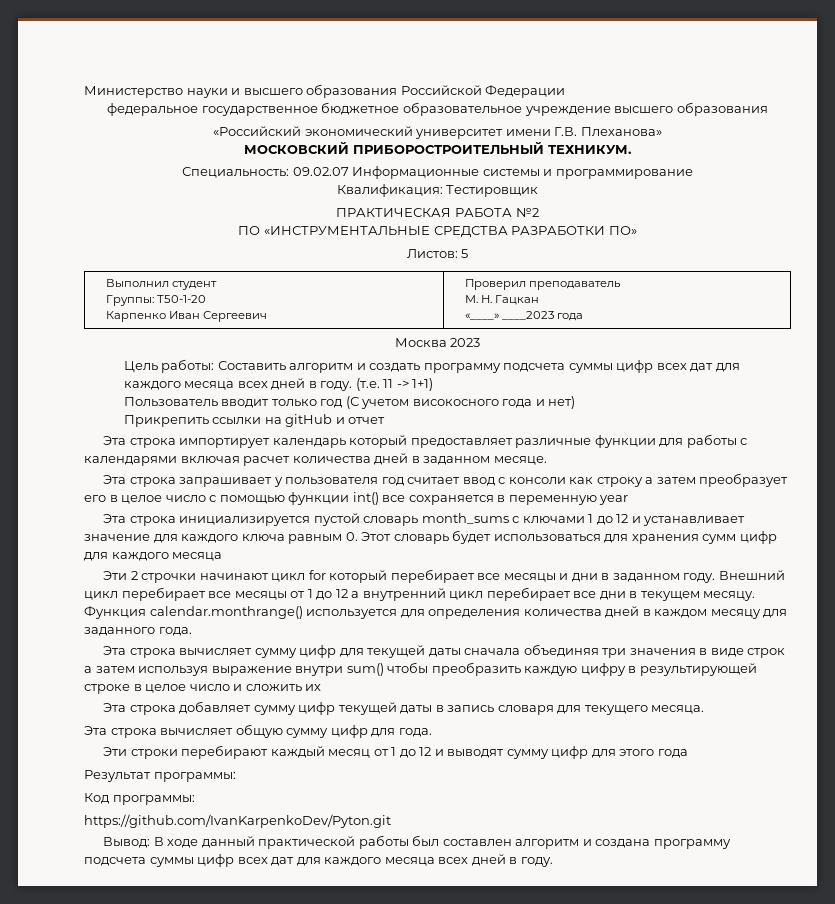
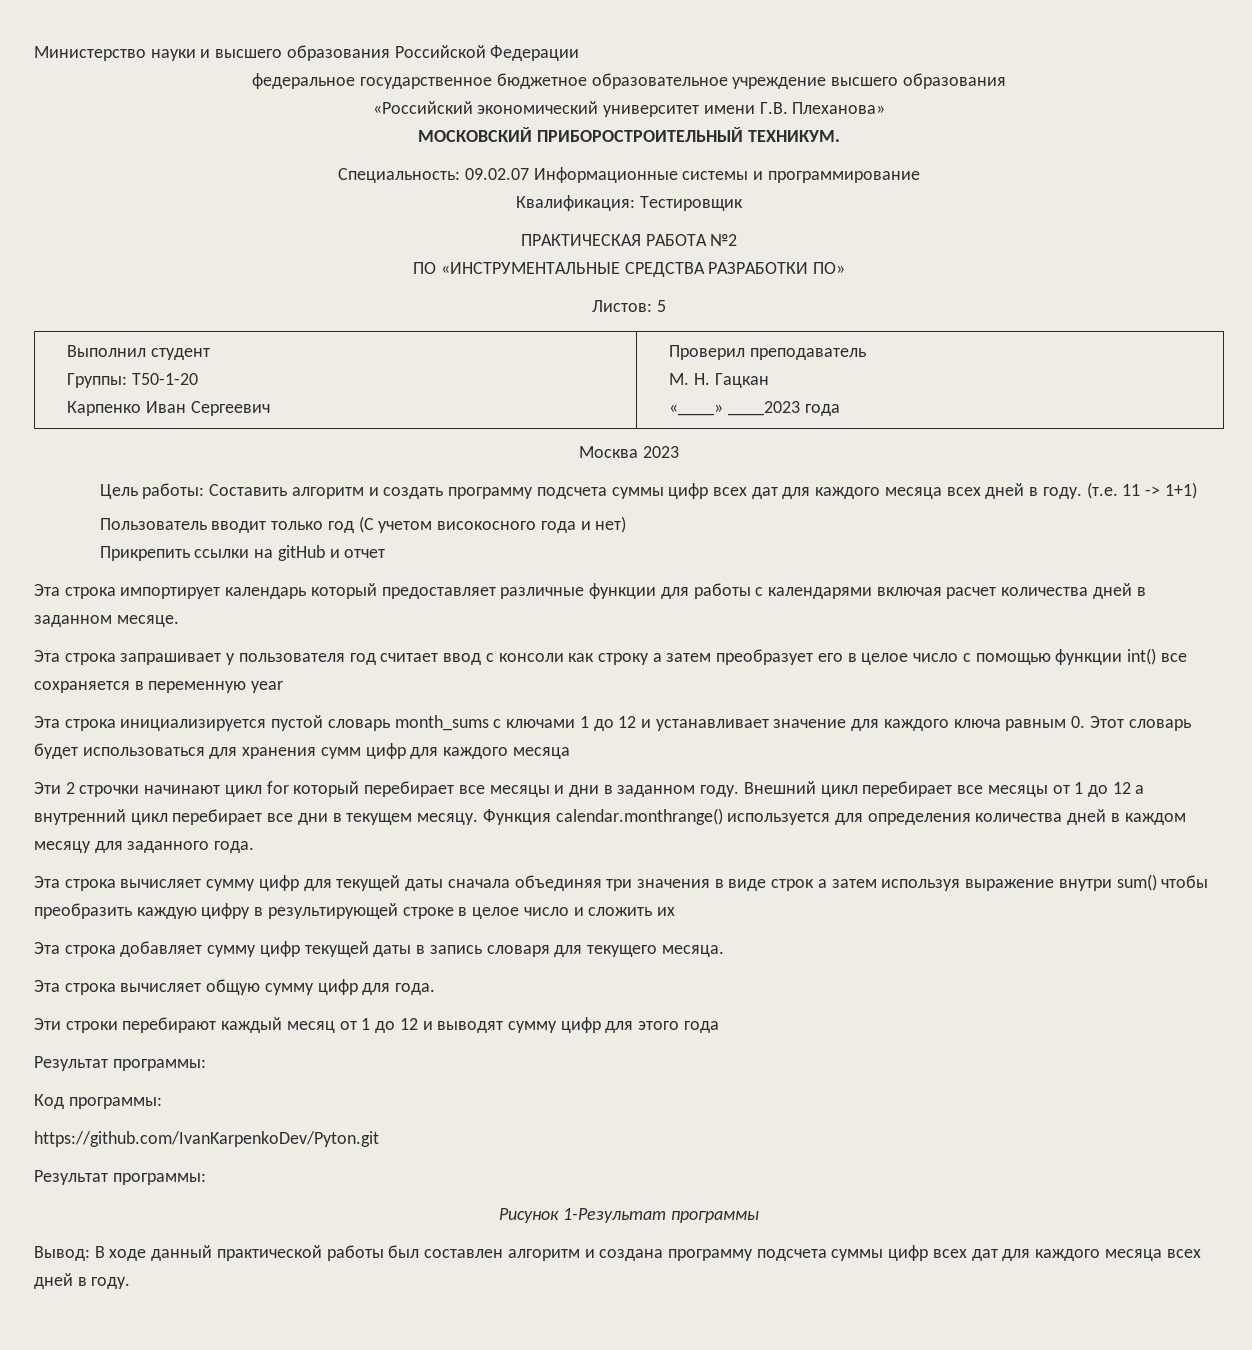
  https://github.com/IvanKarpenkoDev/Pyton.git
+ Результат программы:
+ Рисунок 1-Результат программы

